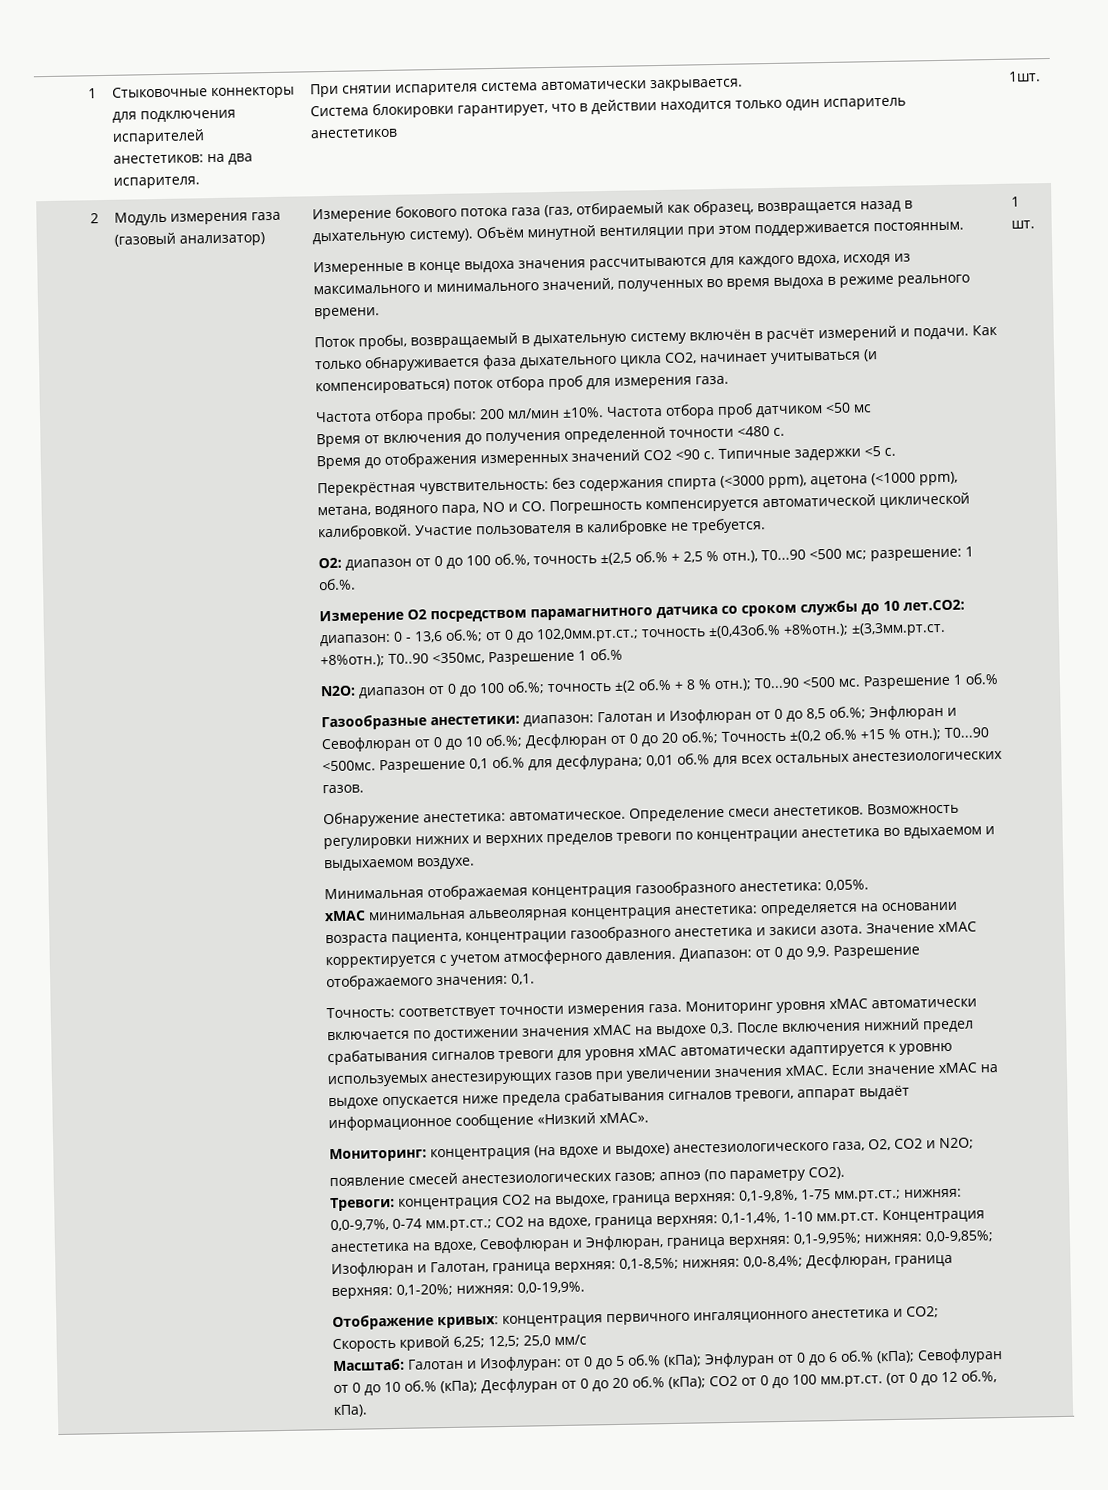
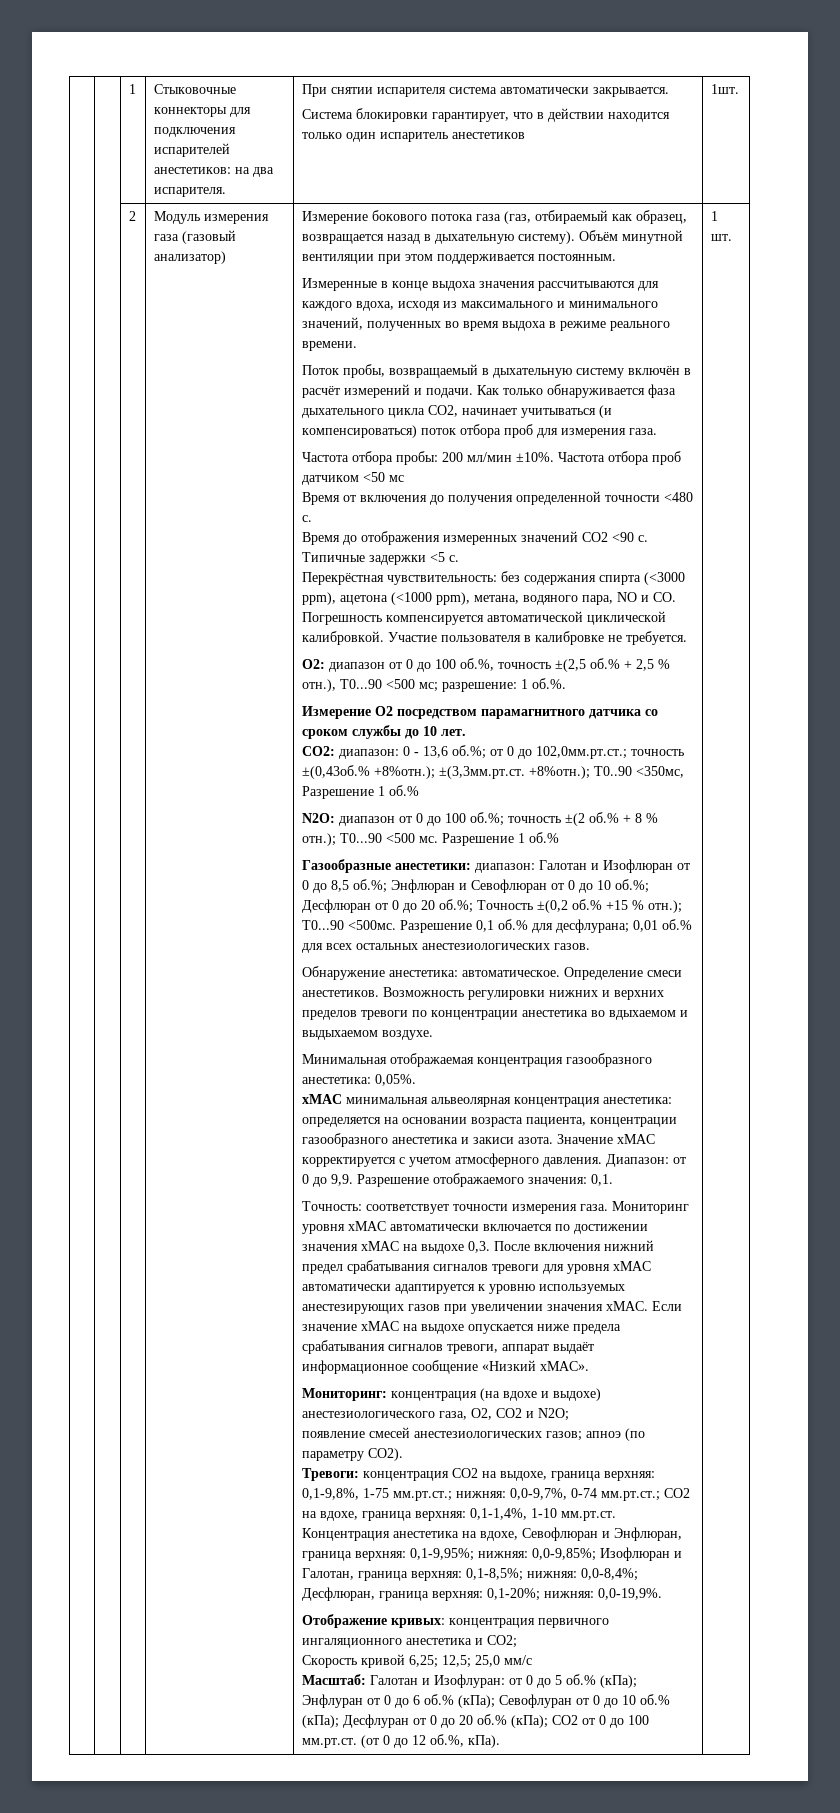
- Измерение О2 посредством парамагнитного датчика со сроком службы до 10 лет.CO2: диапазон: 0 - 13,6 об.%; от 0 до 102,0мм.рт.ст.; точность ±(0,43об.% +8%отн.); ±(3,3мм.рт.ст. +8%отн.); T0..90 <350мс, Разрешение 1 об.%
+ Измерение О2 посредством парамагнитного датчика со сроком службы до 10 лет.
+ CO2: диапазон: 0 - 13,6 об.%; от 0 до 102,0мм.рт.ст.; точность ±(0,43об.% +8%отн.); ±(3,3мм.рт.ст. +8%отн.); T0..90 <350мс, Разрешение 1 об.%

